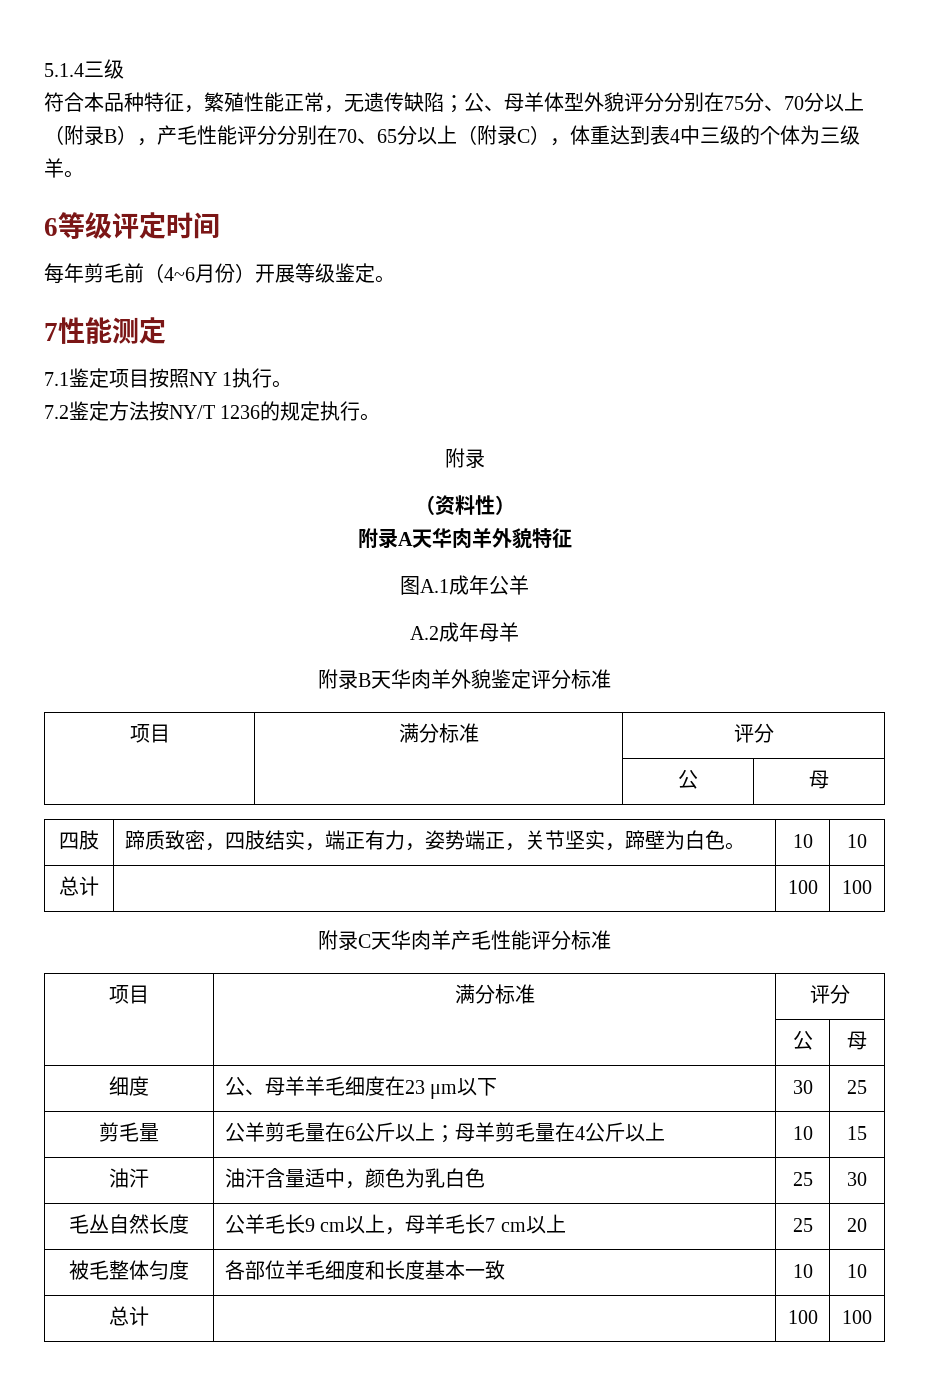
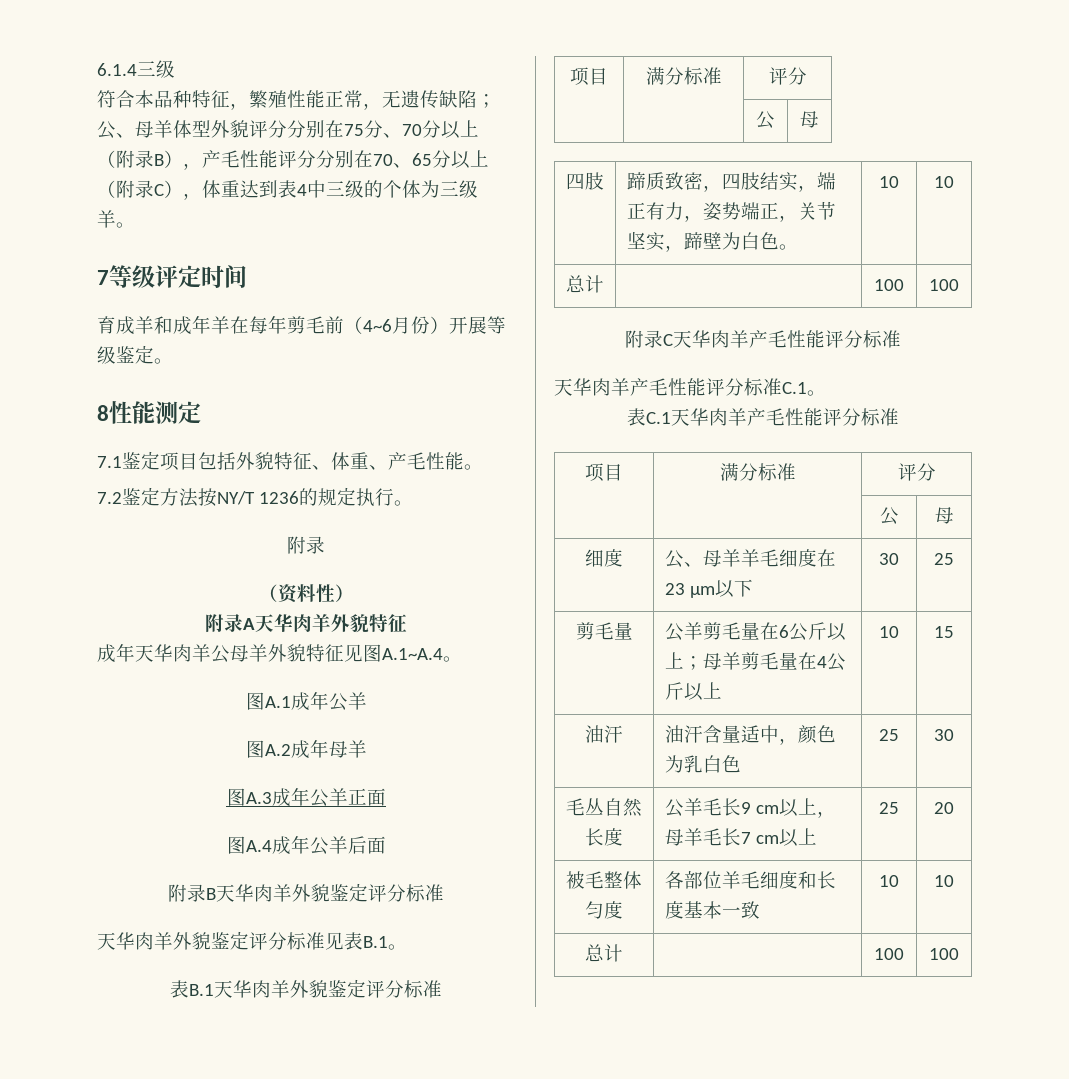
- 5.1.4三级
+ 6.1.4三级
- 6等级评定时间
+ 7等级评定时间
- 每年剪毛前（4~6月份）开展等级鉴定。
+ 育成羊和成年羊在每年剪毛前（4~6月份）开展等级鉴定。
- 7性能测定
+ 8性能测定
- 7.1鉴定项目按照NY 1执行。
+ 7.1鉴定项目包括外貌特征、体重、产毛性能。
+ 成年天华肉羊公母羊外貌特征见图A.1~A.4。
- A.2成年母羊
+ 图A.2成年母羊
+ 图A.3成年公羊正面
+ 图A.4成年公羊后面
+ 天华肉羊外貌鉴定评分标准见表B.1。
+ 表B.1天华肉羊外貌鉴定评分标准
+ 天华肉羊产毛性能评分标准C.1。
+ 表C.1天华肉羊产毛性能评分标准

